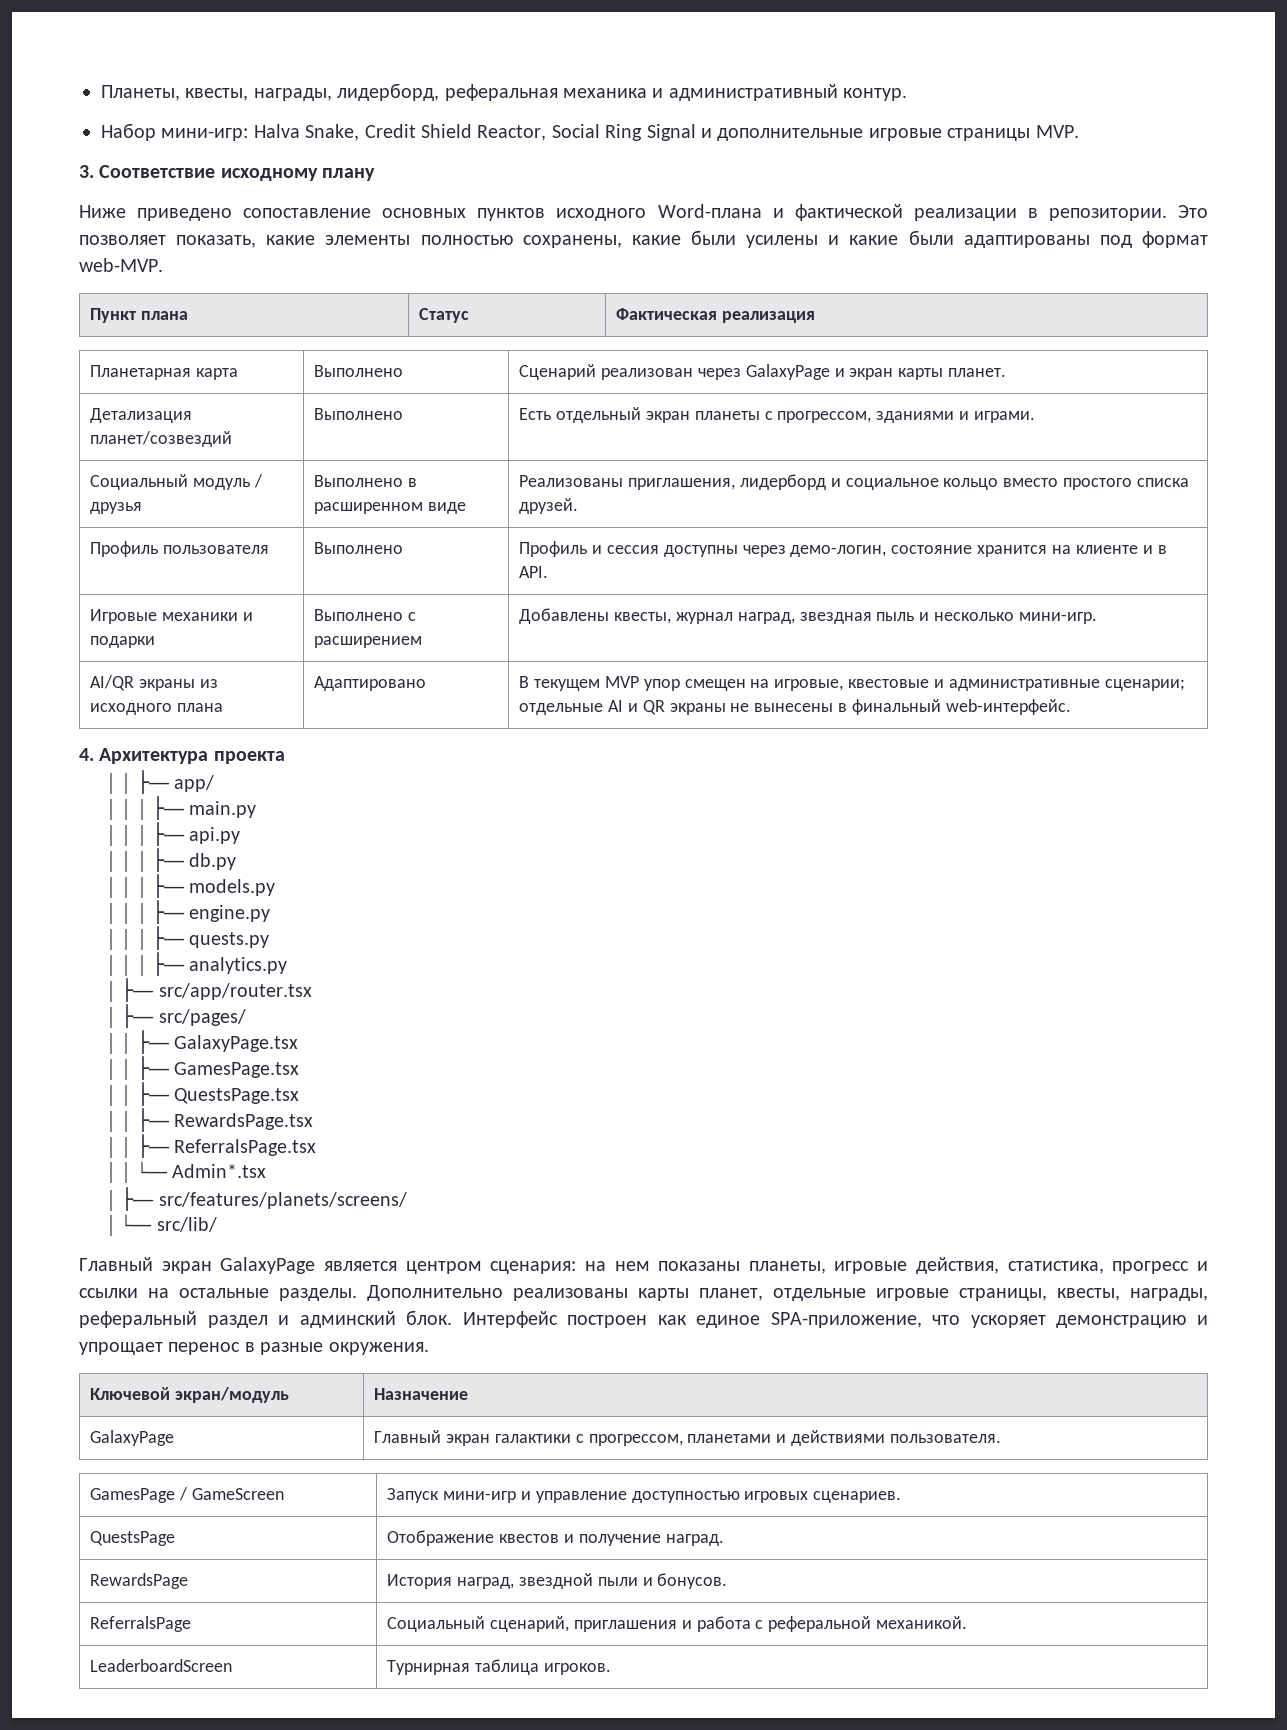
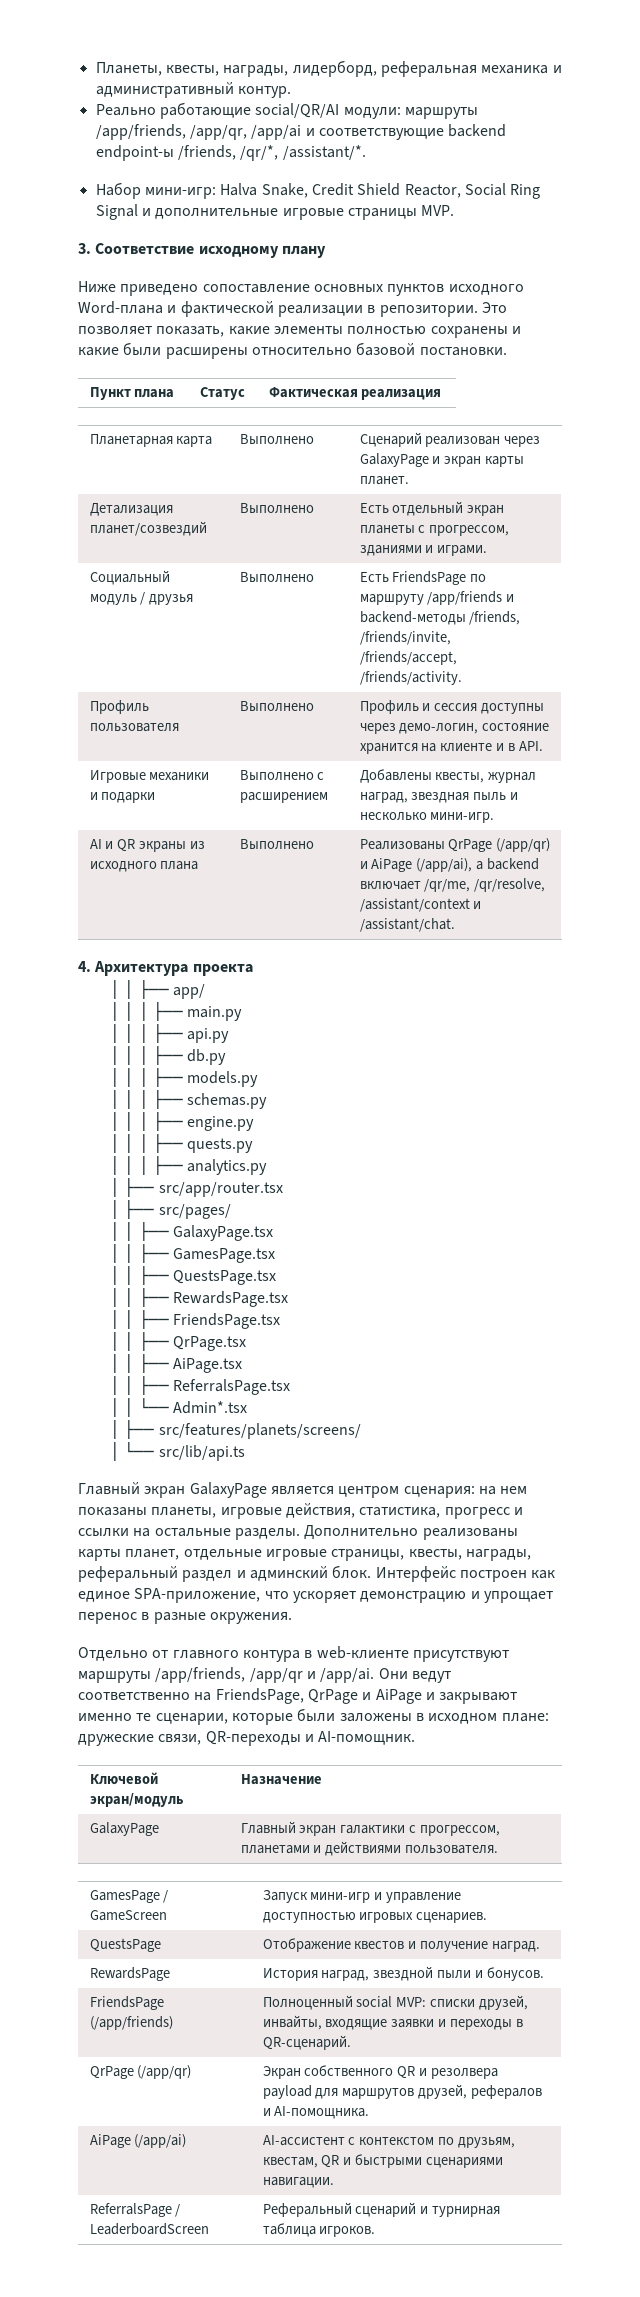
+ Реально работающие social/QR/AI модули: маршруты /app/friends, /app/qr, /app/ai и соответствующие backend endpoint-ы /friends, /qr/*, /assistant/*.
- Это позволяет показать, какие элементы полностью сохранены, какие были усилены и какие были адаптированы под формат web-MVP.
+ Это позволяет показать, какие элементы полностью сохранены и какие были расширены относительно базовой постановки.
- Социальный модуль / друзья | Выполнено в расширенном виде | Реализованы приглашения, лидерборд и социальное кольцо вместо простого списка друзей.
+ Социальный модуль / друзья | Выполнено | Есть FriendsPage по маршруту /app/friends и backend-методы /friends, /friends/invite, /friends/accept, /friends/activity.
- AI/QR экраны из исходного плана | Адаптировано | В текущем MVP упор смещен на игровые, квестовые и административные сценарии; отдельные AI и QR экраны не вынесены в финальный web-интерфейс.
+ AI и QR экраны из исходного плана | Выполнено | Реализованы QrPage (/app/qr) и AiPage (/app/ai), а backend включает /qr/me, /qr/resolve, /assistant/context и /assistant/chat.
+ │ │ │ ├── schemas.py
+ │ │ ├── FriendsPage.tsx
+ │ │ ├── QrPage.tsx
+ │ │ ├── AiPage.tsx
- │ └── src/lib/
+ │ └── src/lib/api.ts
+ Отдельно от главного контура в web-клиенте присутствуют маршруты /app/friends, /app/qr и /app/ai. Они ведут соответственно на FriendsPage, QrPage и AiPage и закрывают именно те сценарии, которые были заложены в исходном плане: дружеские связи, QR-переходы и AI-помощник.
- ReferralsPage | Социальный сценарий, приглашения и работа с реферальной механикой.
- LeaderboardScreen | Турнирная таблица игроков.
+ FriendsPage (/app/friends) | Полноценный social MVP: списки друзей, инвайты, входящие заявки и переходы в QR-сценарий.
+ QrPage (/app/qr) | Экран собственного QR и резолвера payload для маршрутов друзей, рефералов и AI-помощника.
+ AiPage (/app/ai) | AI-ассистент с контекстом по друзьям, квестам, QR и быстрыми сценариями навигации.
+ ReferralsPage / LeaderboardScreen | Реферальный сценарий и турнирная таблица игроков.

